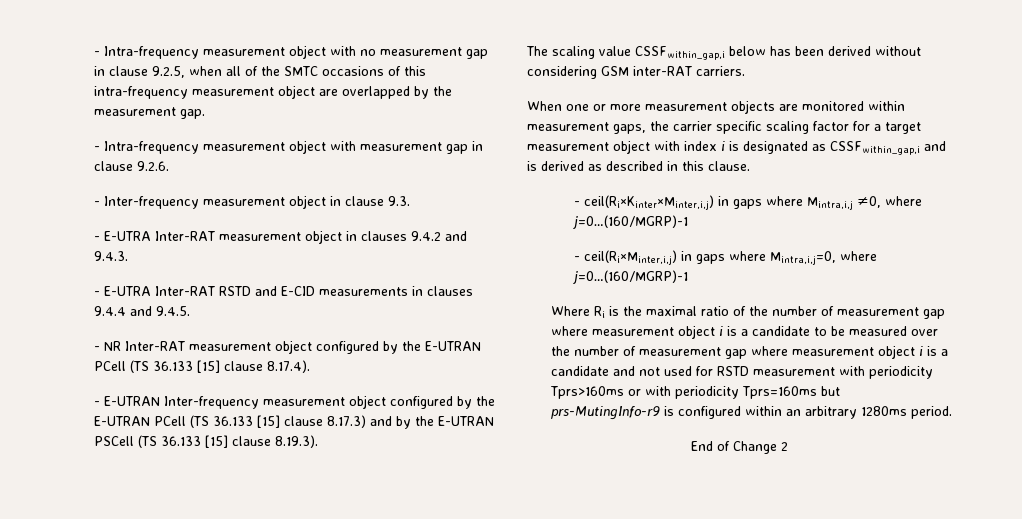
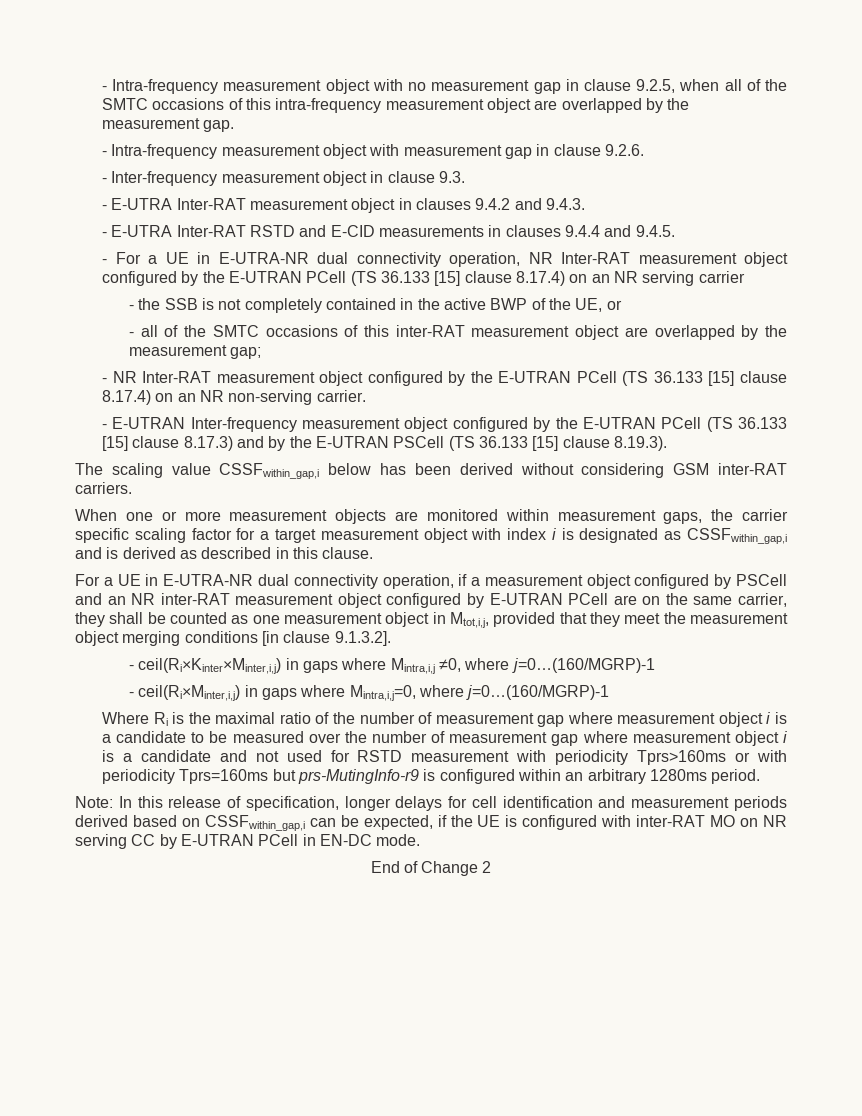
- - NR Inter-RAT measurement object configured by the E-UTRAN PCell (TS 36.133 [15] clause 8.17.4).
+ - For a UE in E-UTRA-NR dual connectivity operation, NR Inter-RAT measurement object configured by the E-UTRAN PCell (TS 36.133 [15] clause 8.17.4) on an NR serving carrier
+ - the SSB is not completely contained in the active BWP of the UE, or
+ - all of the SMTC occasions of this inter-RAT measurement object are overlapped by the measurement gap;
+ - NR Inter-RAT measurement object configured by the E-UTRAN PCell (TS 36.133 [15] clause 8.17.4) on an NR non-serving carrier.
+ For a UE in E-UTRA-NR dual connectivity operation, if a measurement object configured by PSCell and an NR inter-RAT measurement object configured by E-UTRAN PCell are on the same carrier, they shall be counted as one measurement object in Mtot,i,j, provided that they meet the measurement object merging conditions [in clause 9.1.3.2].
+ Note: In this release of specification, longer delays for cell identification and measurement periods derived based on CSSFwithin_gap,i can be expected, if the UE is configured with inter-RAT MO on NR serving CC by E-UTRAN PCell in EN-DC mode.

